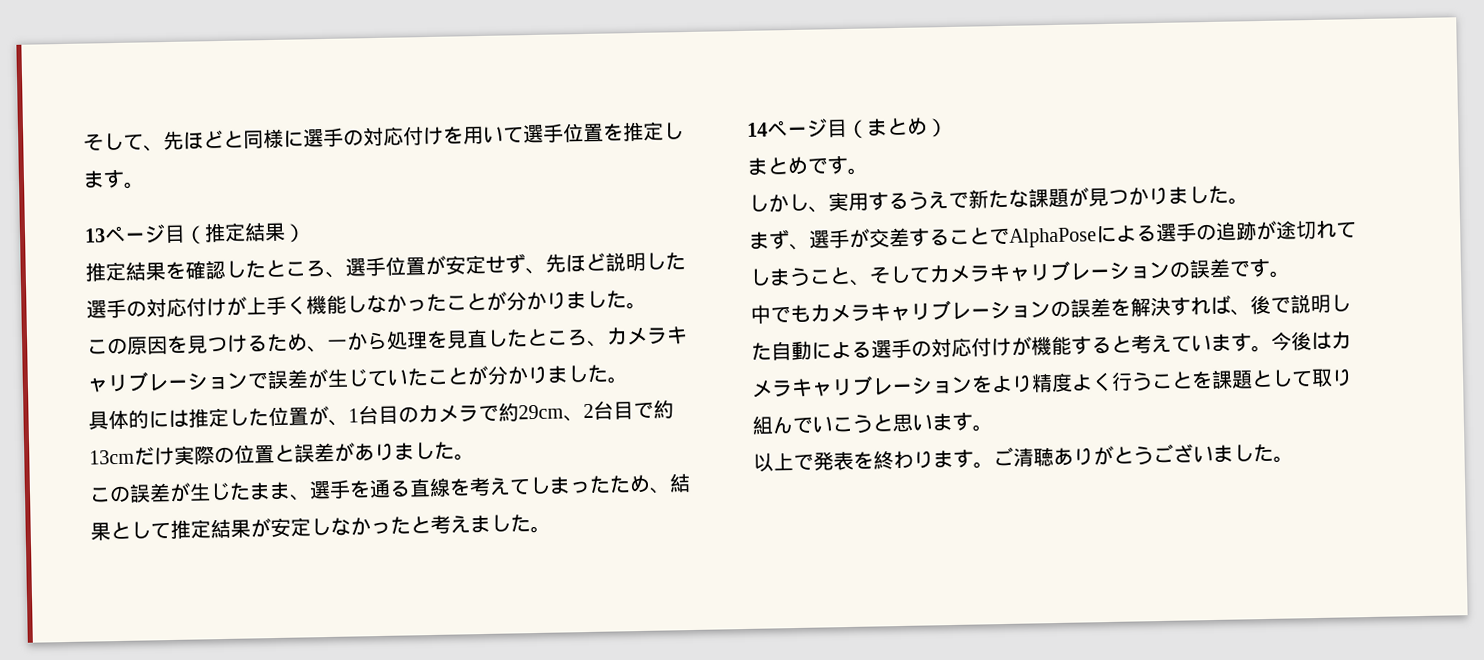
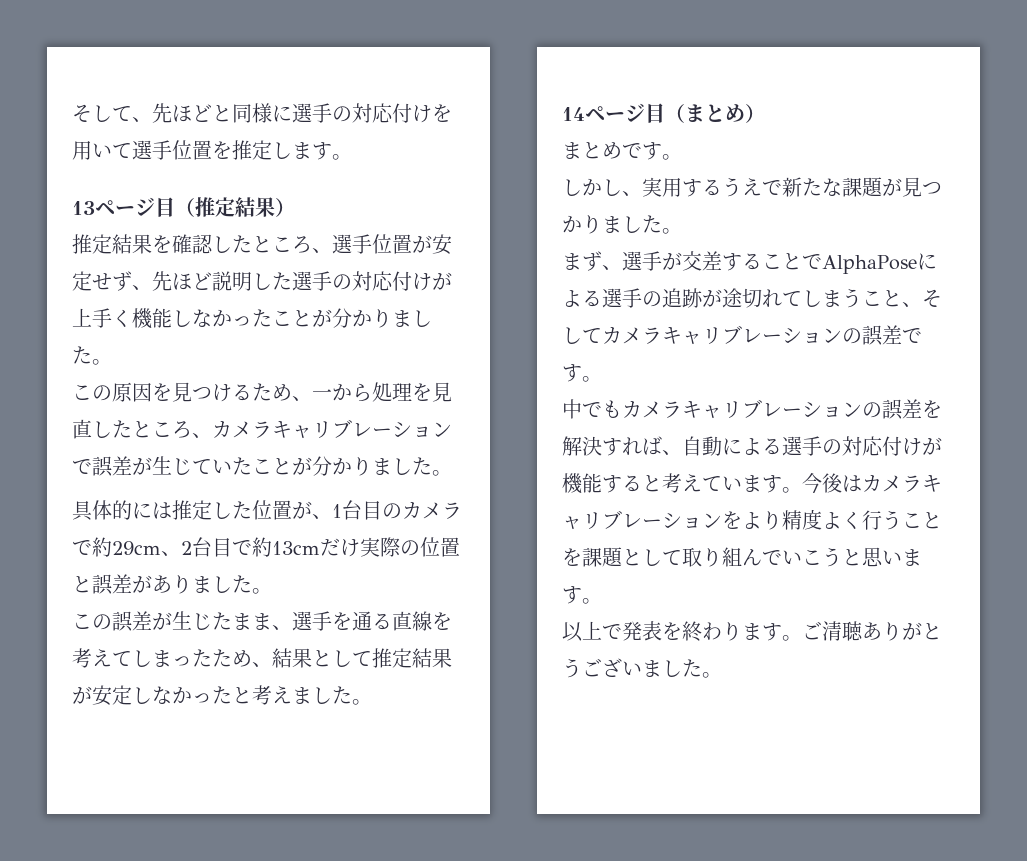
- 中でもカメラキャリブレーションの誤差を解決すれば、後で説明した自動による選手の対応付けが機能すると考えています。
+ 中でもカメラキャリブレーションの誤差を解決すれば、自動による選手の対応付けが機能すると考えています。

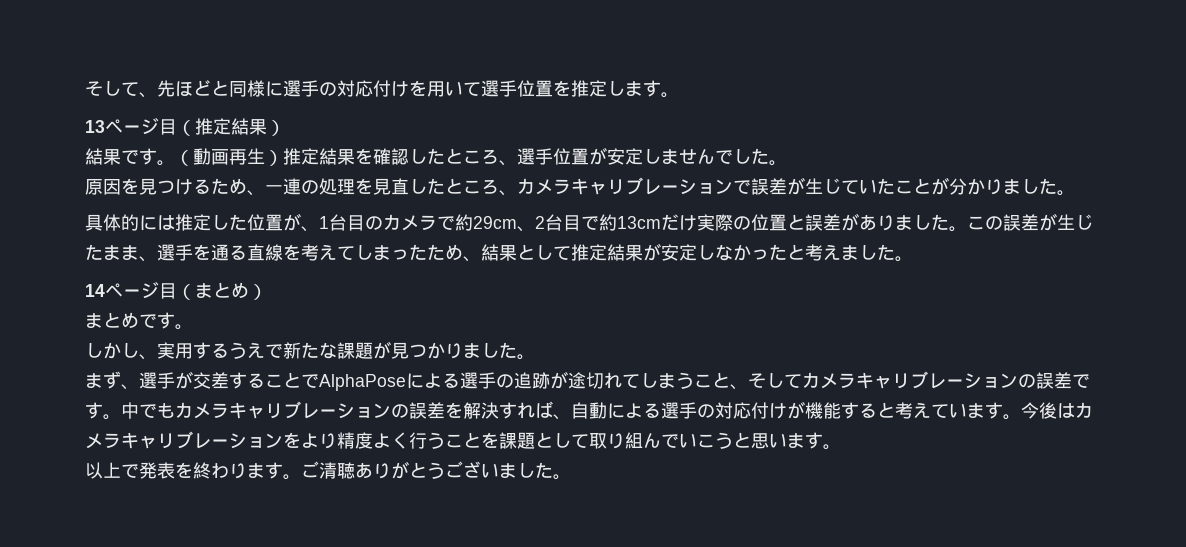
- 推定結果を確認したところ、選手位置が安定せず、先ほど説明した選手の対応付けが上手く機能しなかったことが分かりました。
- この原因を見つけるため、一から処理を見直したところ、カメラキャリブレーションで誤差が生じていたことが分かりました。
+ 結果です。（動画再生）推定結果を確認したところ、選手位置が安定しませんでした。
+ 原因を見つけるため、一連の処理を見直したところ、カメラキャリブレーションで誤差が生じていたことが分かりました。
- 具体的には推定した位置が、1台目のカメラで約29cm、2台目で約13cmだけ実際の位置と誤差がありました。
- この誤差が生じたまま、選手を通る直線を考えてしまったため、結果として推定結果が安定しなかったと考えました。
+ 具体的には推定した位置が、1台目のカメラで約29cm、2台目で約13cmだけ実際の位置と誤差がありました。この誤差が生じたまま、選手を通る直線を考えてしまったため、結果として推定結果が安定しなかったと考えました。
- まず、選手が交差することでAlphaPoseによる選手の追跡が途切れてしまうこと、そしてカメラキャリブレーションの誤差です。
- 中でもカメラキャリブレーションの誤差を解決すれば、自動による選手の対応付けが機能すると考えています。
+ まず、選手が交差することでAlphaPoseによる選手の追跡が途切れてしまうこと、そしてカメラキャリブレーションの誤差です。中でもカメラキャリブレーションの誤差を解決すれば、自動による選手の対応付けが機能すると考えています。

